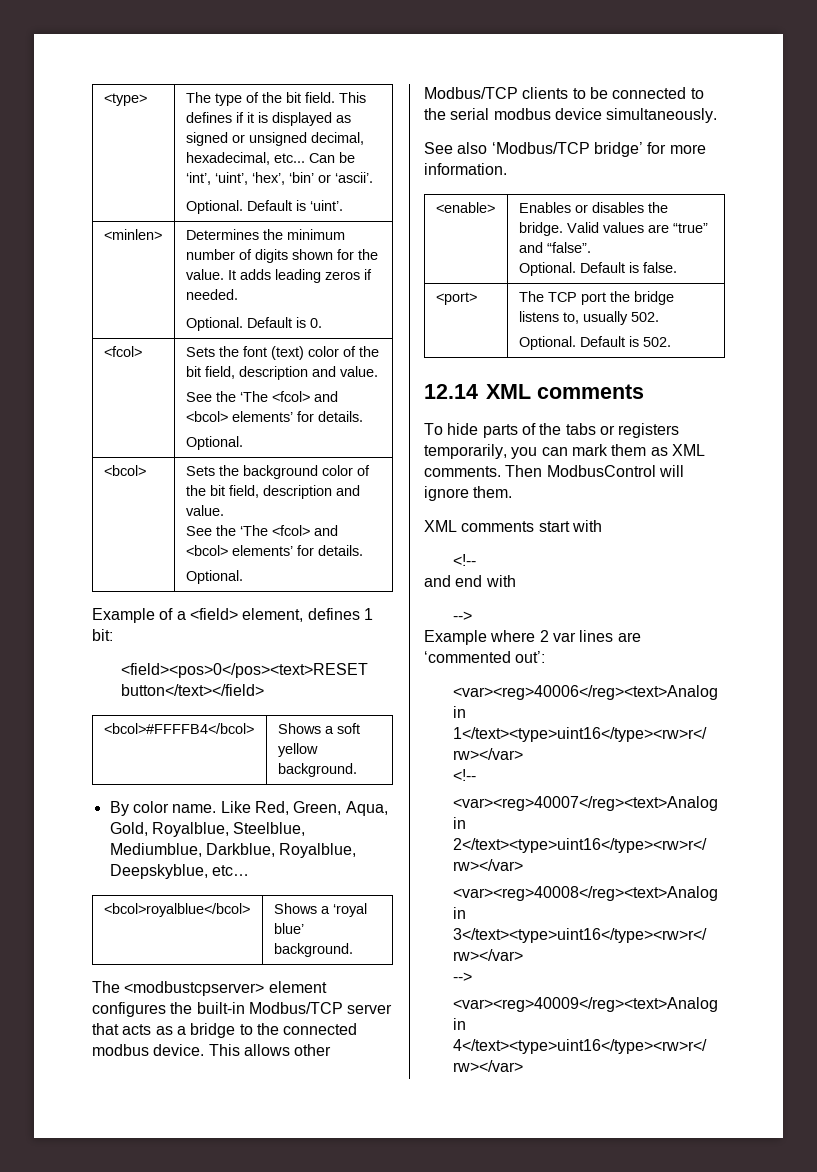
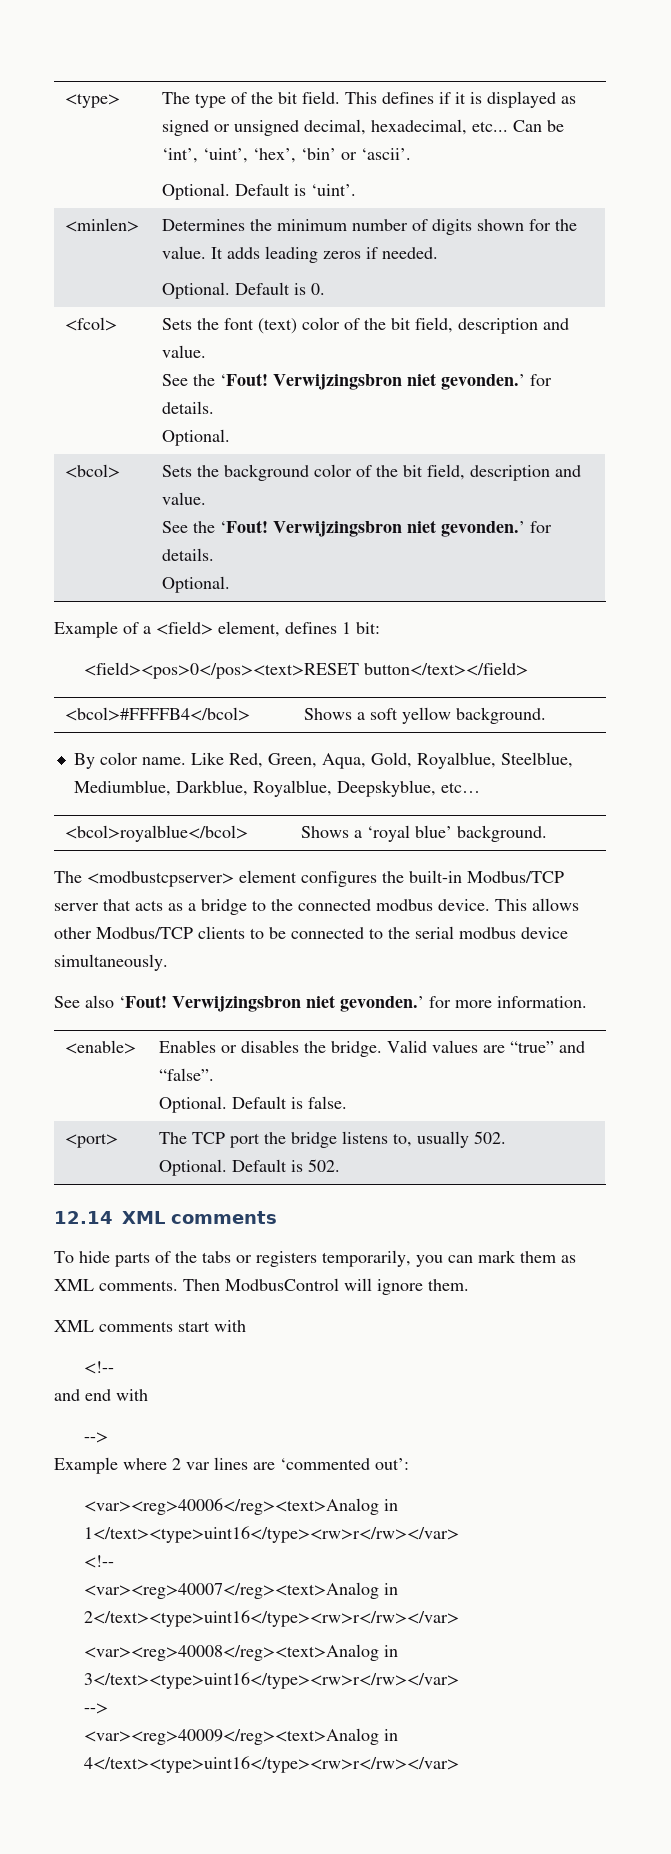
  <fcol> | Sets the font (text) color of the bit field, description and value.
- See the ‘The <fcol> and <bcol> elements’ for details.
+ See the ‘Fout! Verwijzingsbron niet gevonden.’ for details.
  <bcol> | Sets the background color of the bit field, description and value.
- See the ‘The <fcol> and <bcol> elements’ for details.
+ See the ‘Fout! Verwijzingsbron niet gevonden.’ for details.
- See also ‘Modbus/TCP bridge’ for more information.
+ See also ‘Fout! Verwijzingsbron niet gevonden.’ for more information.

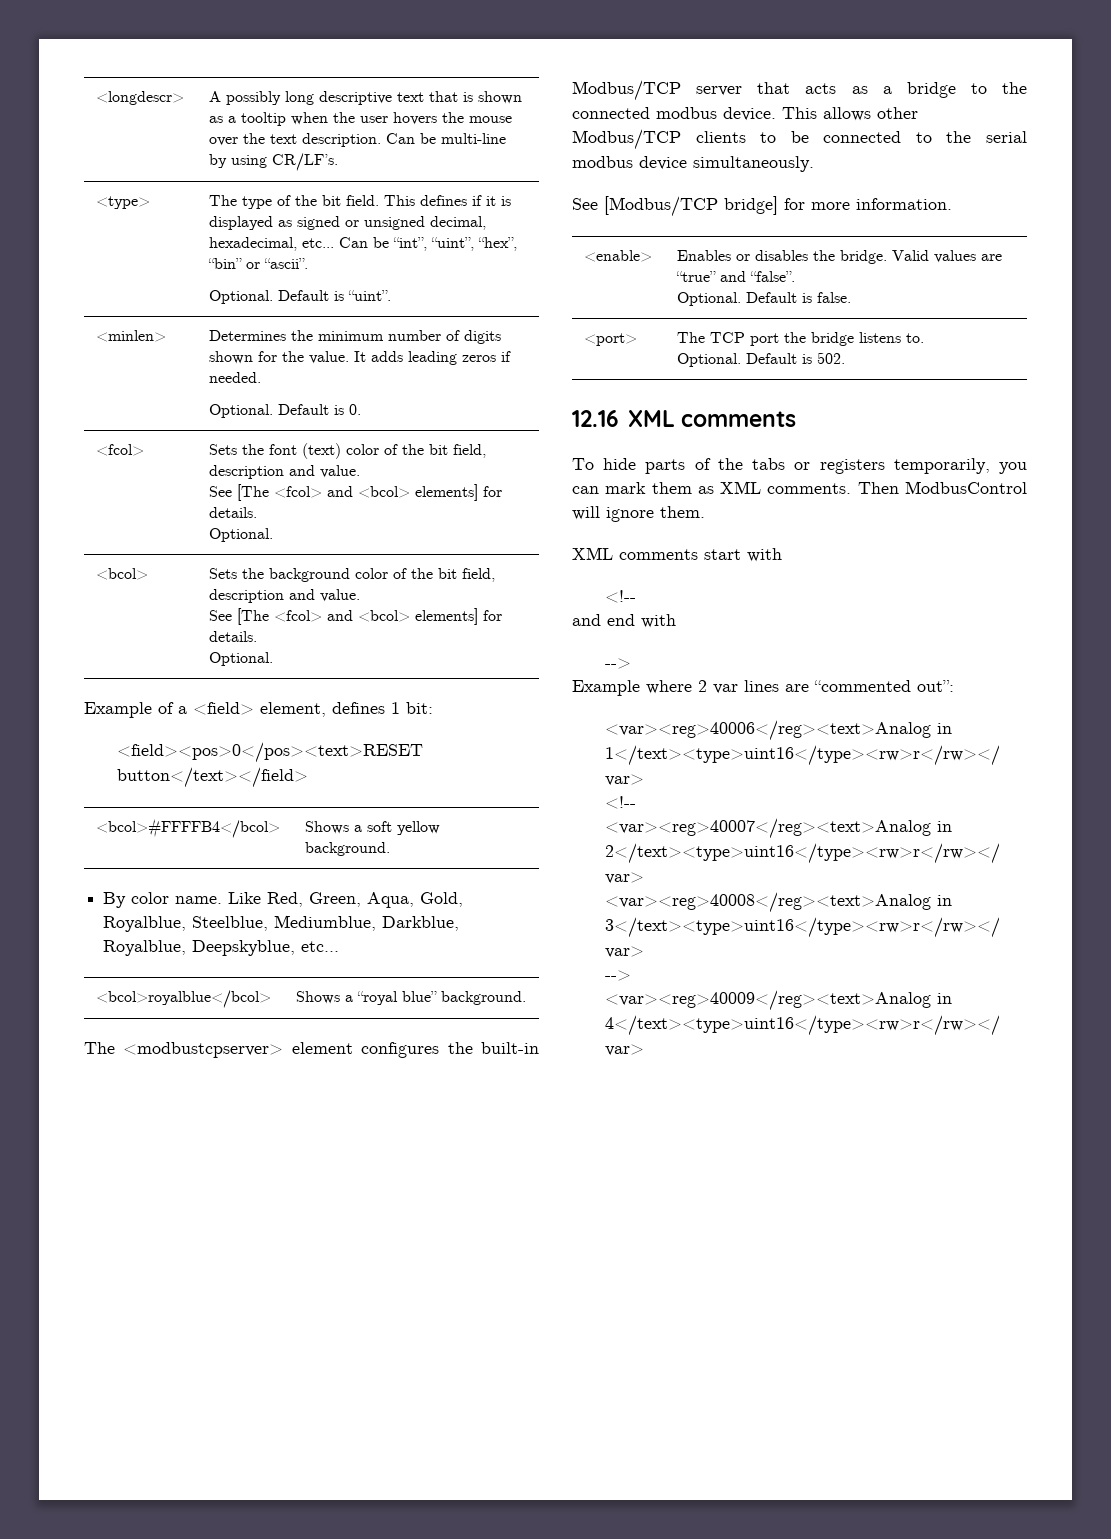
+ <longdescr> | A possibly long descriptive text that is shown as a tooltip when the user hovers the mouse over the text description. Can be multi-line by using CR/LF’s.
- <type> | The type of the bit field. This defines if it is displayed as signed or unsigned decimal, hexadecimal, etc... Can be ‘int’, ‘uint’, ‘hex’, ‘bin’ or ‘ascii’.
- Optional. Default is ‘uint’.
+ <type> | The type of the bit field. This defines if it is displayed as signed or unsigned decimal, hexadecimal, etc... Can be “int”, “uint”, “hex”, “bin” or “ascii”.
+ Optional. Default is “uint”.
  <fcol> | Sets the font (text) color of the bit field, description and value.
- See the ‘Fout! Verwijzingsbron niet gevonden.’ for details.
+ See [The <fcol> and <bcol> elements] for details.
  <bcol> | Sets the background color of the bit field, description and value.
- See the ‘Fout! Verwijzingsbron niet gevonden.’ for details.
+ See [The <fcol> and <bcol> elements] for details.
- <bcol>royalblue</bcol> | Shows a ‘royal blue’ background.
+ <bcol>royalblue</bcol> | Shows a “royal blue” background.
- See also ‘Fout! Verwijzingsbron niet gevonden.’ for more information.
+ See [Modbus/TCP bridge] for more information.
- <port> | The TCP port the bridge listens to, usually 502.
+ <port> | The TCP port the bridge listens to.
- 12.14 XML comments
+ 12.16 XML comments
- Example where 2 var lines are ‘commented out’:
+ Example where 2 var lines are “commented out”:

